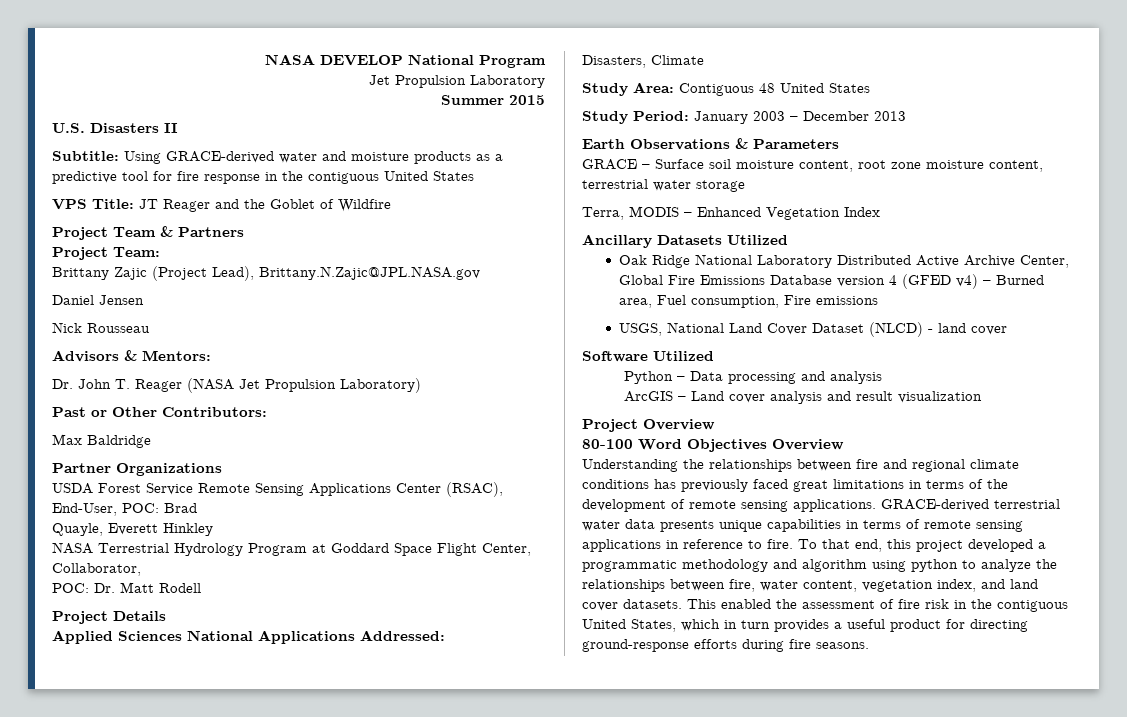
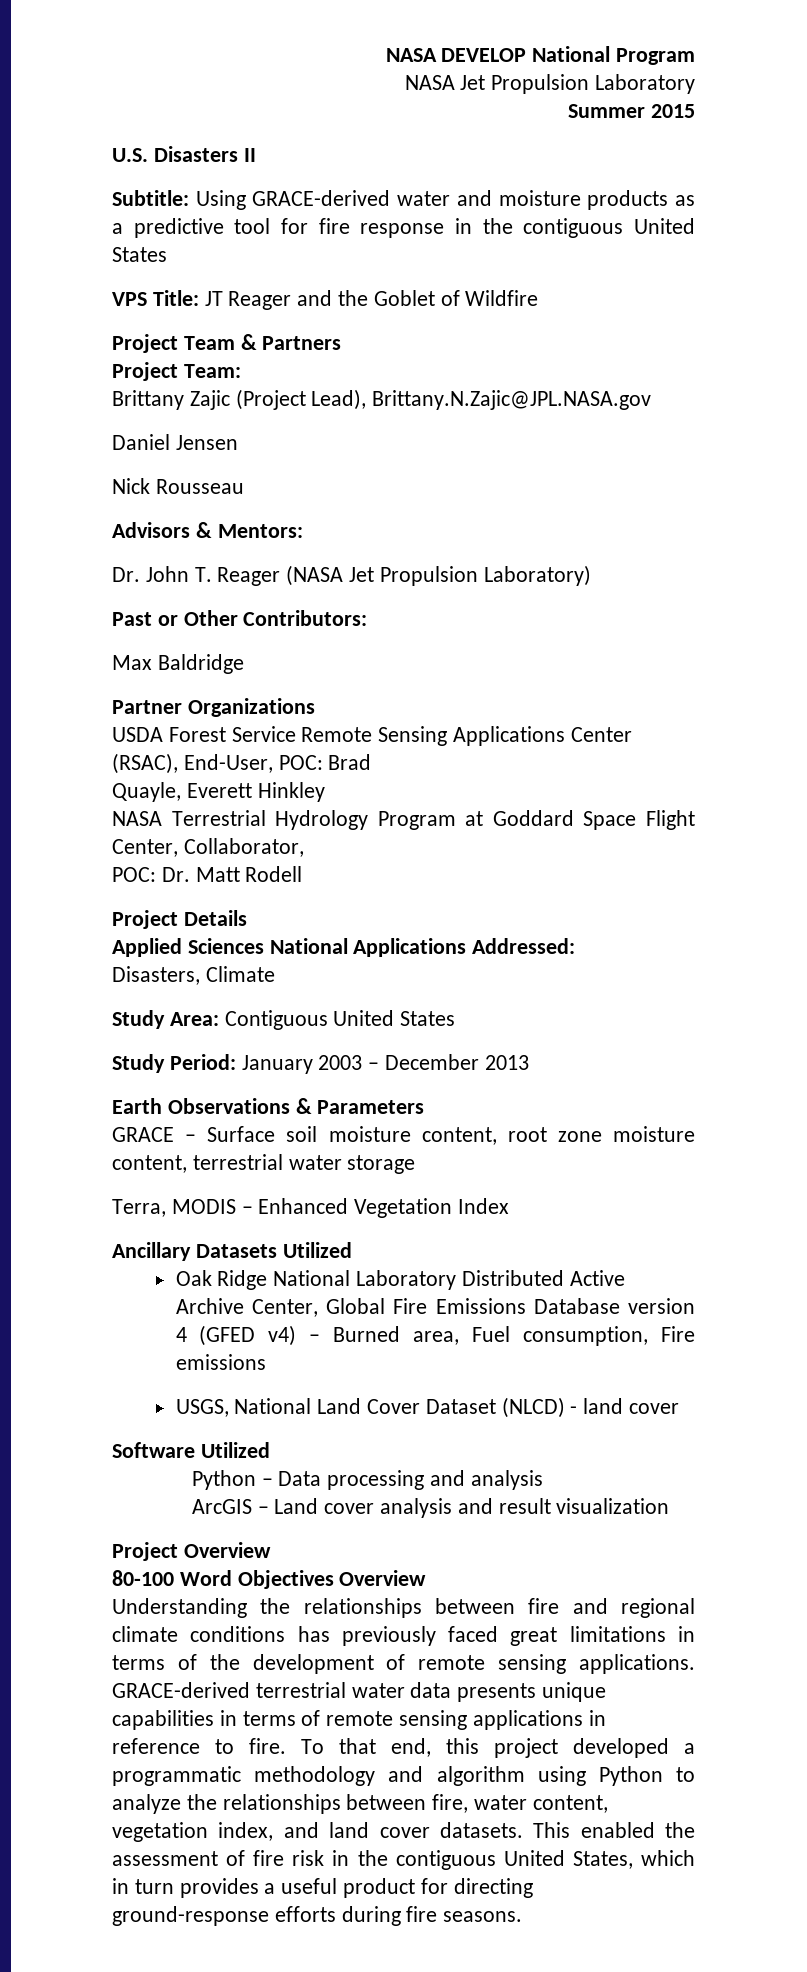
- Jet Propulsion Laboratory
+ NASA Jet Propulsion Laboratory
- Study Area: Contiguous 48 United States
+ Study Area: Contiguous United States
- To that end, this project developed a programmatic methodology and algorithm using python to analyze the relationships between fire, water content, vegetation index, and land cover datasets.
+ To that end, this project developed a programmatic methodology and algorithm using Python to analyze the relationships between fire, water content, vegetation index, and land cover datasets.

